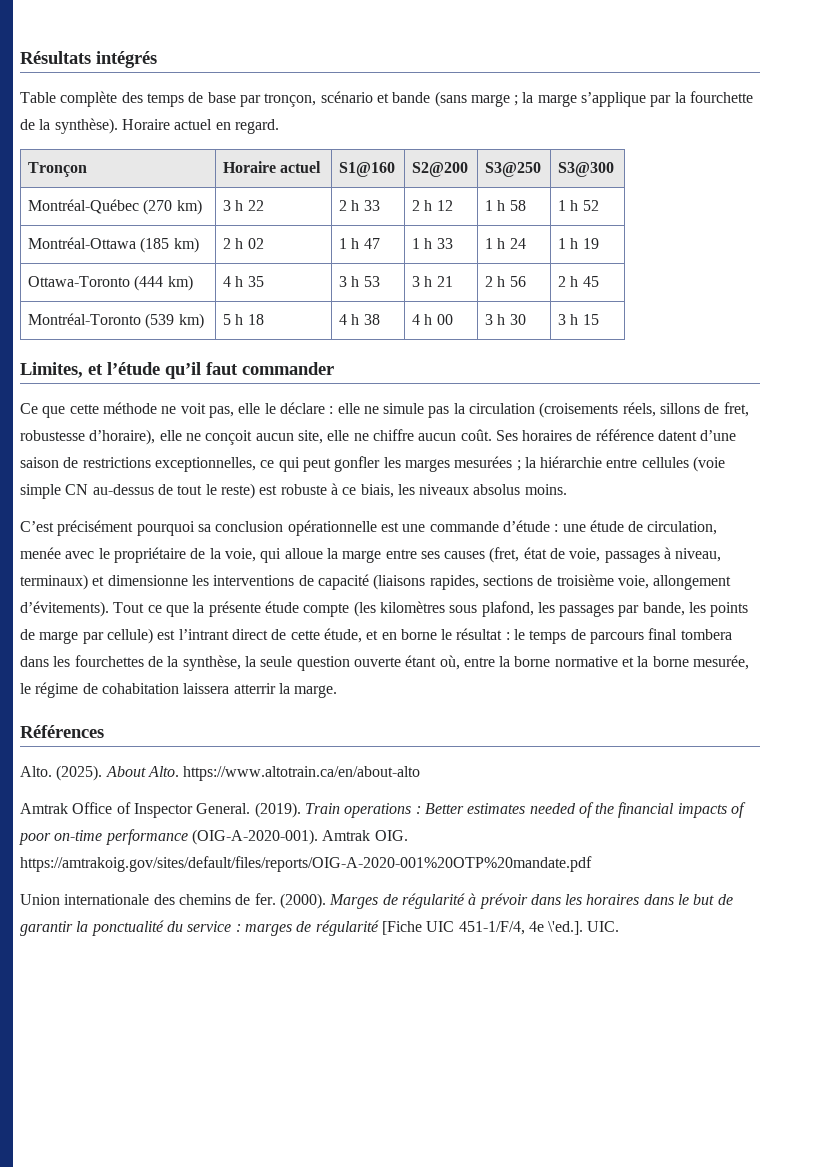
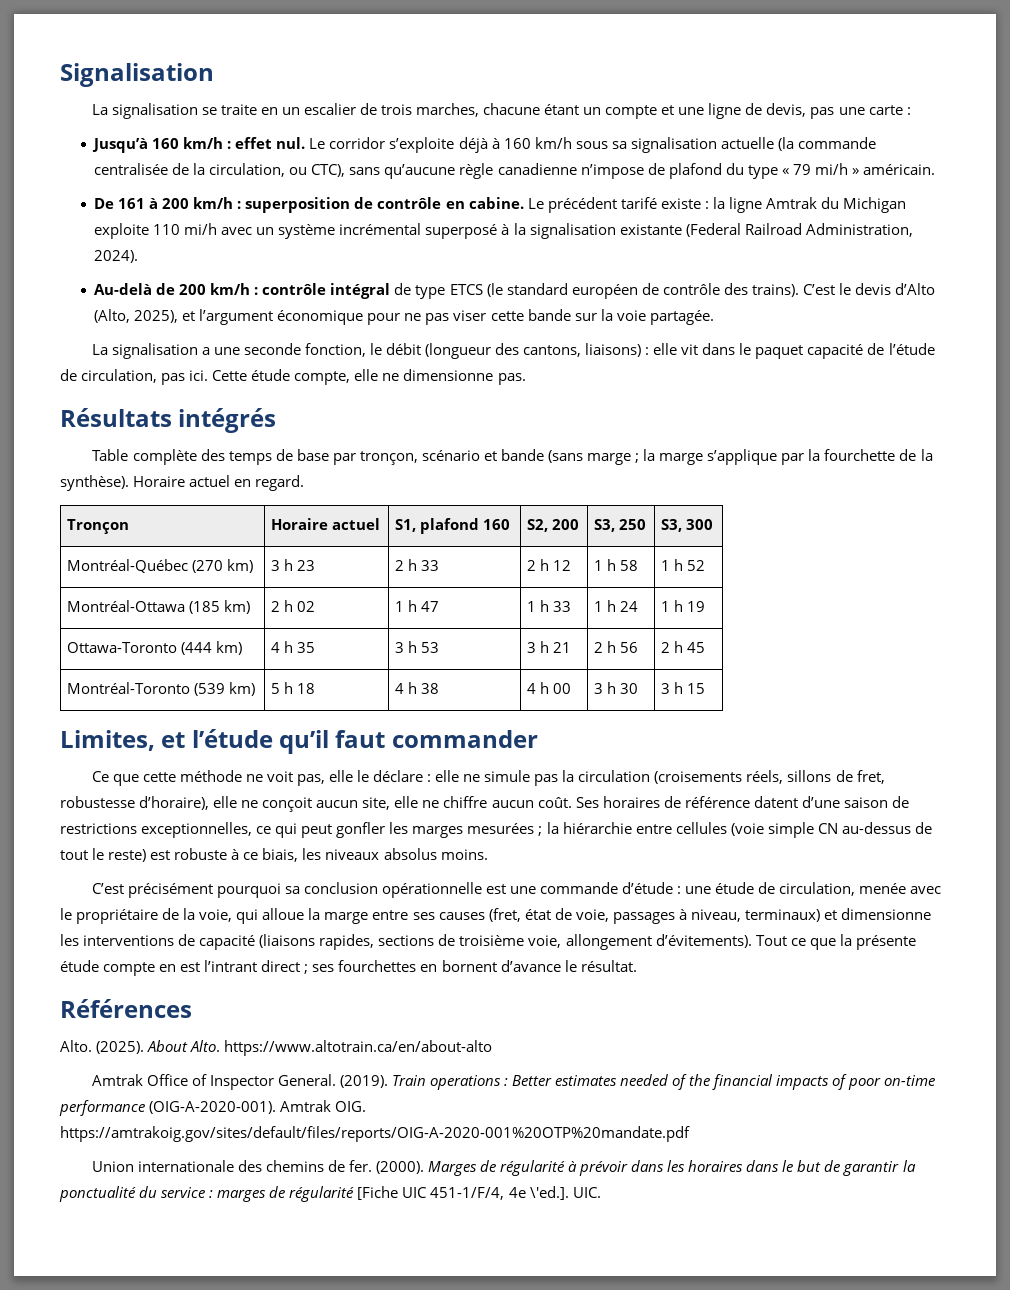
+ Signalisation
+ La signalisation se traite en un escalier de trois marches, chacune étant un compte et une ligne de devis, pas une carte :
+ Jusqu’à 160 km/h : effet nul. Le corridor s’exploite déjà à 160 km/h sous sa signalisation actuelle (la commande centralisée de la circulation, ou CTC), sans qu’aucune règle canadienne n’impose de plafond du type « 79 mi/h » américain.
+ De 161 à 200 km/h : superposition de contrôle en cabine. Le précédent tarifé existe : la ligne Amtrak du Michigan exploite 110 mi/h avec un système incrémental superposé à la signalisation existante (Federal Railroad Administration, 2024).
+ Au-delà de 200 km/h : contrôle intégral de type ETCS (le standard européen de contrôle des trains). C’est le devis d’Alto (Alto, 2025), et l’argument économique pour ne pas viser cette bande sur la voie partagée.
+ La signalisation a une seconde fonction, le débit (longueur des cantons, liaisons) : elle vit dans le paquet capacité de l’étude de circulation, pas ici. Cette étude compte, elle ne dimensionne pas.
- Tronçon | Horaire actuel | S1@160 | S2@200 | S3@250 | S3@300
+ Tronçon | Horaire actuel | S1, plafond 160 | S2, 200 | S3, 250 | S3, 300
- Montréal-Québec (270 km) | 3 h 22 | 2 h 33 | 2 h 12 | 1 h 58 | 1 h 52
+ Montréal-Québec (270 km) | 3 h 23 | 2 h 33 | 2 h 12 | 1 h 58 | 1 h 52
- Tout ce que la présente étude compte (les kilomètres sous plafond, les passages par bande, les points de marge par cellule) est l’intrant direct de cette étude, et en borne le résultat : le temps de parcours final tombera dans les fourchettes de la synthèse, la seule question ouverte étant où, entre la borne normative et la borne mesurée, le régime de cohabitation laissera atterrir la marge.
+ Tout ce que la présente étude compte en est l’intrant direct ; ses fourchettes en bornent d’avance le résultat.

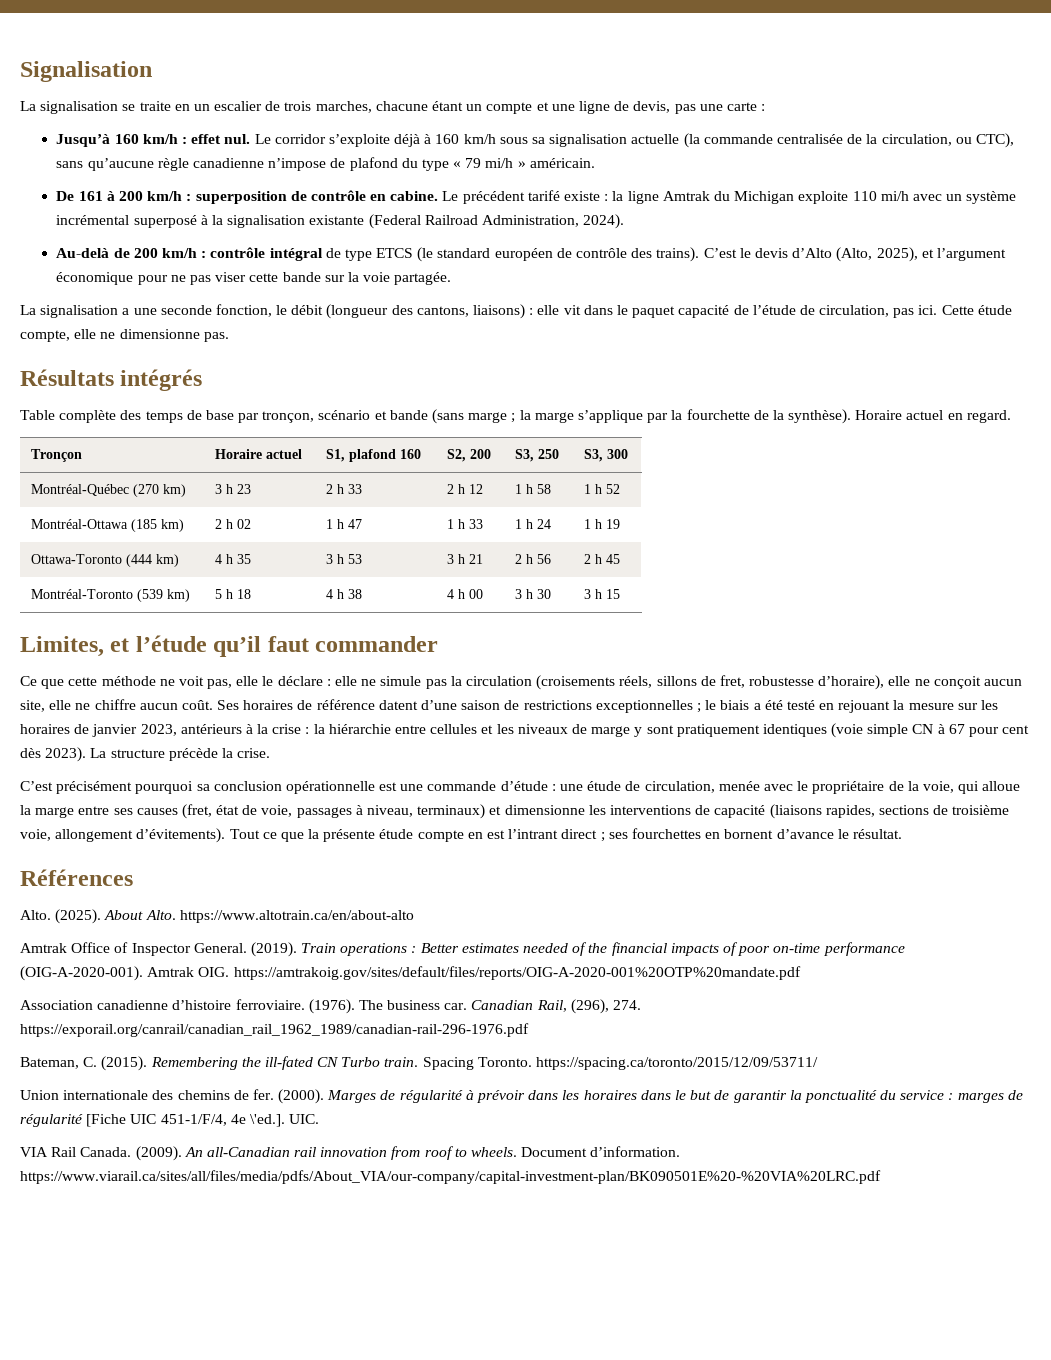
- Ses horaires de référence datent d’une saison de restrictions exceptionnelles, ce qui peut gonfler les marges mesurées ; la hiérarchie entre cellules (voie simple CN au-dessus de tout le reste) est robuste à ce biais, les niveaux absolus moins.
+ Ses horaires de référence datent d’une saison de restrictions exceptionnelles ; le biais a été testé en rejouant la mesure sur les horaires de janvier 2023, antérieurs à la crise : la hiérarchie entre cellules et les niveaux de marge y sont pratiquement identiques (voie simple CN à 67 pour cent dès 2023). La structure précède la crise.
+ Association canadienne d’histoire ferroviaire. (1976). The business car. Canadian Rail, (296), 274. https://exporail.org/canrail/canadian_rail_1962_1989/canadian-rail-296-1976.pdf
+ Bateman, C. (2015). Remembering the ill-fated CN Turbo train. Spacing Toronto. https://spacing.ca/toronto/2015/12/09/53711/
+ VIA Rail Canada. (2009). An all-Canadian rail innovation from roof to wheels. Document d’information. https://www.viarail.ca/sites/all/files/media/pdfs/About_VIA/our-company/capital-investment-plan/BK090501E%20-%20VIA%20LRC.pdf

